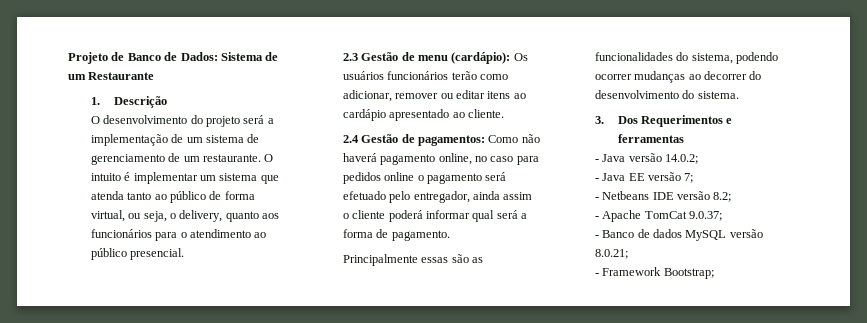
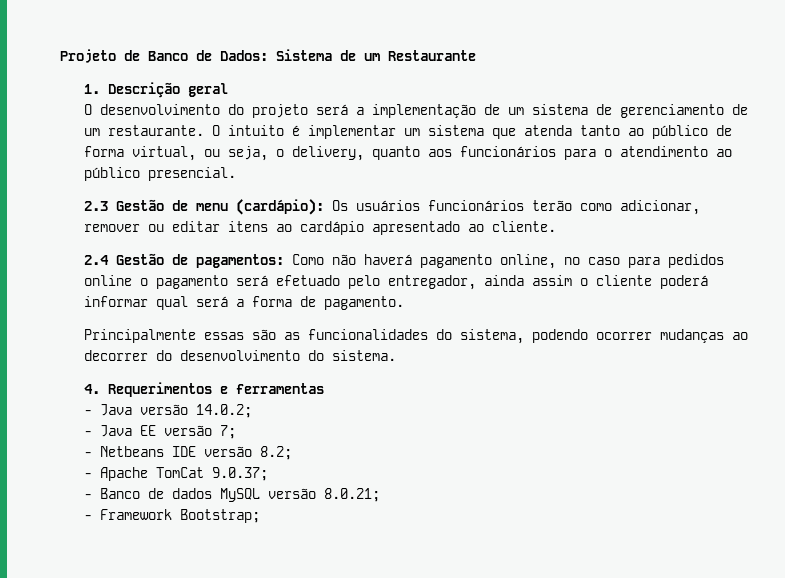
- 1. Descrição
+ 1. Descrição geral
- 3. Dos Requerimentos e ferramentas
+ 4. Requerimentos e ferramentas

